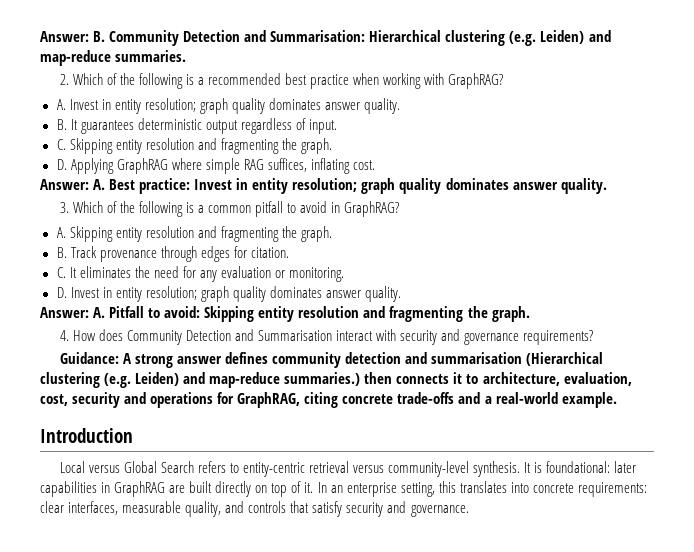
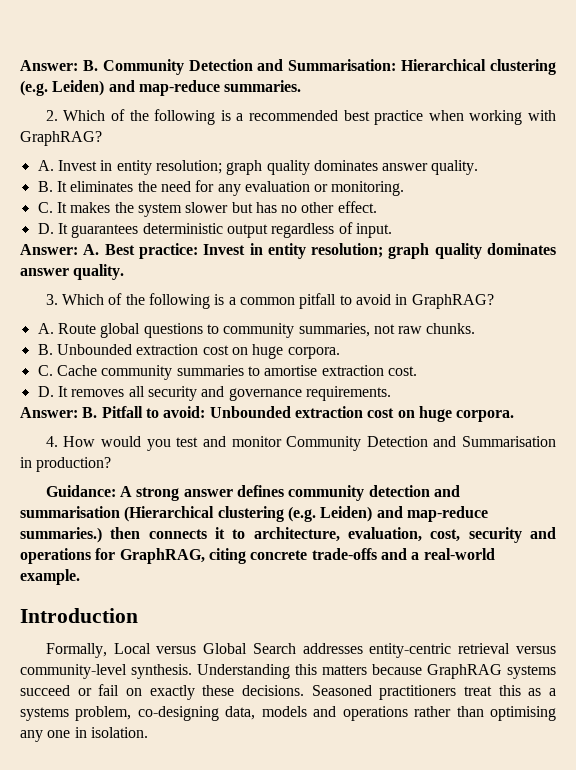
- B. It guarantees deterministic output regardless of input.
+ B. It eliminates the need for any evaluation or monitoring.
+ C. It makes the system slower but has no other effect.
+ D. It guarantees deterministic output regardless of input.
- C. Skipping entity resolution and fragmenting the graph.
- D. Applying GraphRAG where simple RAG suffices, inflating cost.
- A. Skipping entity resolution and fragmenting the graph.
- B. Track provenance through edges for citation.
- C. It eliminates the need for any evaluation or monitoring.
- D. Invest in entity resolution; graph quality dominates answer quality.
- Answer: A. Pitfall to avoid: Skipping entity resolution and fragmenting the graph.
- 4. How does Community Detection and Summarisation interact with security and governance requirements?
+ A. Route global questions to community summaries, not raw chunks.
+ B. Unbounded extraction cost on huge corpora.
+ C. Cache community summaries to amortise extraction cost.
+ D. It removes all security and governance requirements.
+ Answer: B. Pitfall to avoid: Unbounded extraction cost on huge corpora.
+ 4. How would you test and monitor Community Detection and Summarisation in production?
- Local versus Global Search refers to entity-centric retrieval versus community-level synthesis.
+ Formally, Local versus Global Search addresses entity-centric retrieval versus community-level synthesis.
- It is foundational: later capabilities in GraphRAG are built directly on top of it. In an enterprise setting, this translates into concrete requirements: clear interfaces, measurable quality, and controls that satisfy security and governance.
+ Understanding this matters because GraphRAG systems succeed or fail on exactly these decisions. Seasoned practitioners treat this as a systems problem, co-designing data, models and operations rather than optimising any one in isolation.

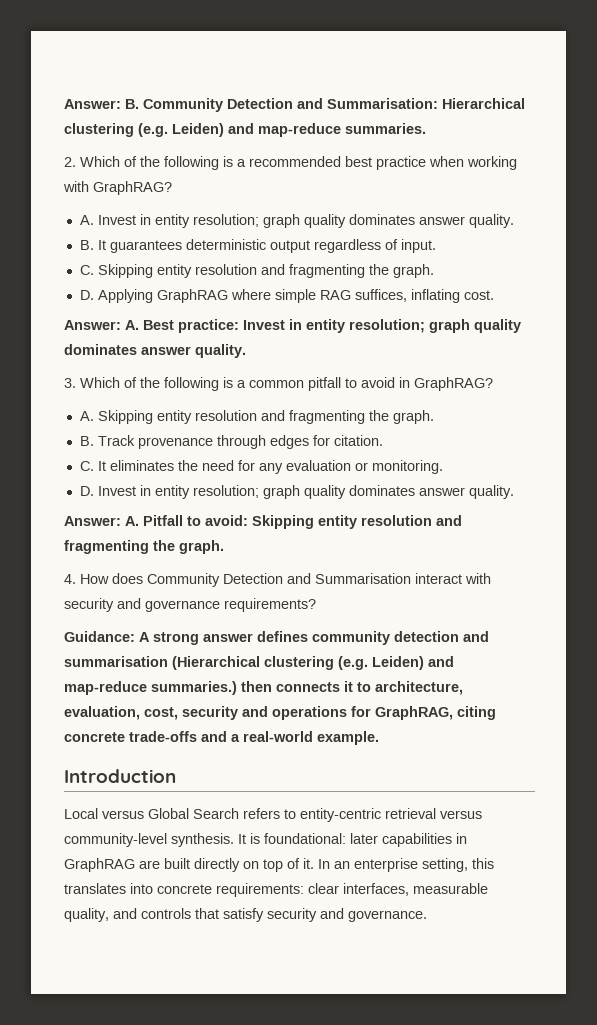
- B. It eliminates the need for any evaluation or monitoring.
- C. It makes the system slower but has no other effect.
- D. It guarantees deterministic output regardless of input.
+ B. It guarantees deterministic output regardless of input.
+ C. Skipping entity resolution and fragmenting the graph.
+ D. Applying GraphRAG where simple RAG suffices, inflating cost.
- A. Route global questions to community summaries, not raw chunks.
- B. Unbounded extraction cost on huge corpora.
- C. Cache community summaries to amortise extraction cost.
- D. It removes all security and governance requirements.
- Answer: B. Pitfall to avoid: Unbounded extraction cost on huge corpora.
- 4. How would you test and monitor Community Detection and Summarisation in production?
+ A. Skipping entity resolution and fragmenting the graph.
+ B. Track provenance through edges for citation.
+ C. It eliminates the need for any evaluation or monitoring.
+ D. Invest in entity resolution; graph quality dominates answer quality.
+ Answer: A. Pitfall to avoid: Skipping entity resolution and fragmenting the graph.
+ 4. How does Community Detection and Summarisation interact with security and governance requirements?
- Formally, Local versus Global Search addresses entity-centric retrieval versus community-level synthesis.
+ Local versus Global Search refers to entity-centric retrieval versus community-level synthesis.
- Understanding this matters because GraphRAG systems succeed or fail on exactly these decisions. Seasoned practitioners treat this as a systems problem, co-designing data, models and operations rather than optimising any one in isolation.
+ It is foundational: later capabilities in GraphRAG are built directly on top of it. In an enterprise setting, this translates into concrete requirements: clear interfaces, measurable quality, and controls that satisfy security and governance.

